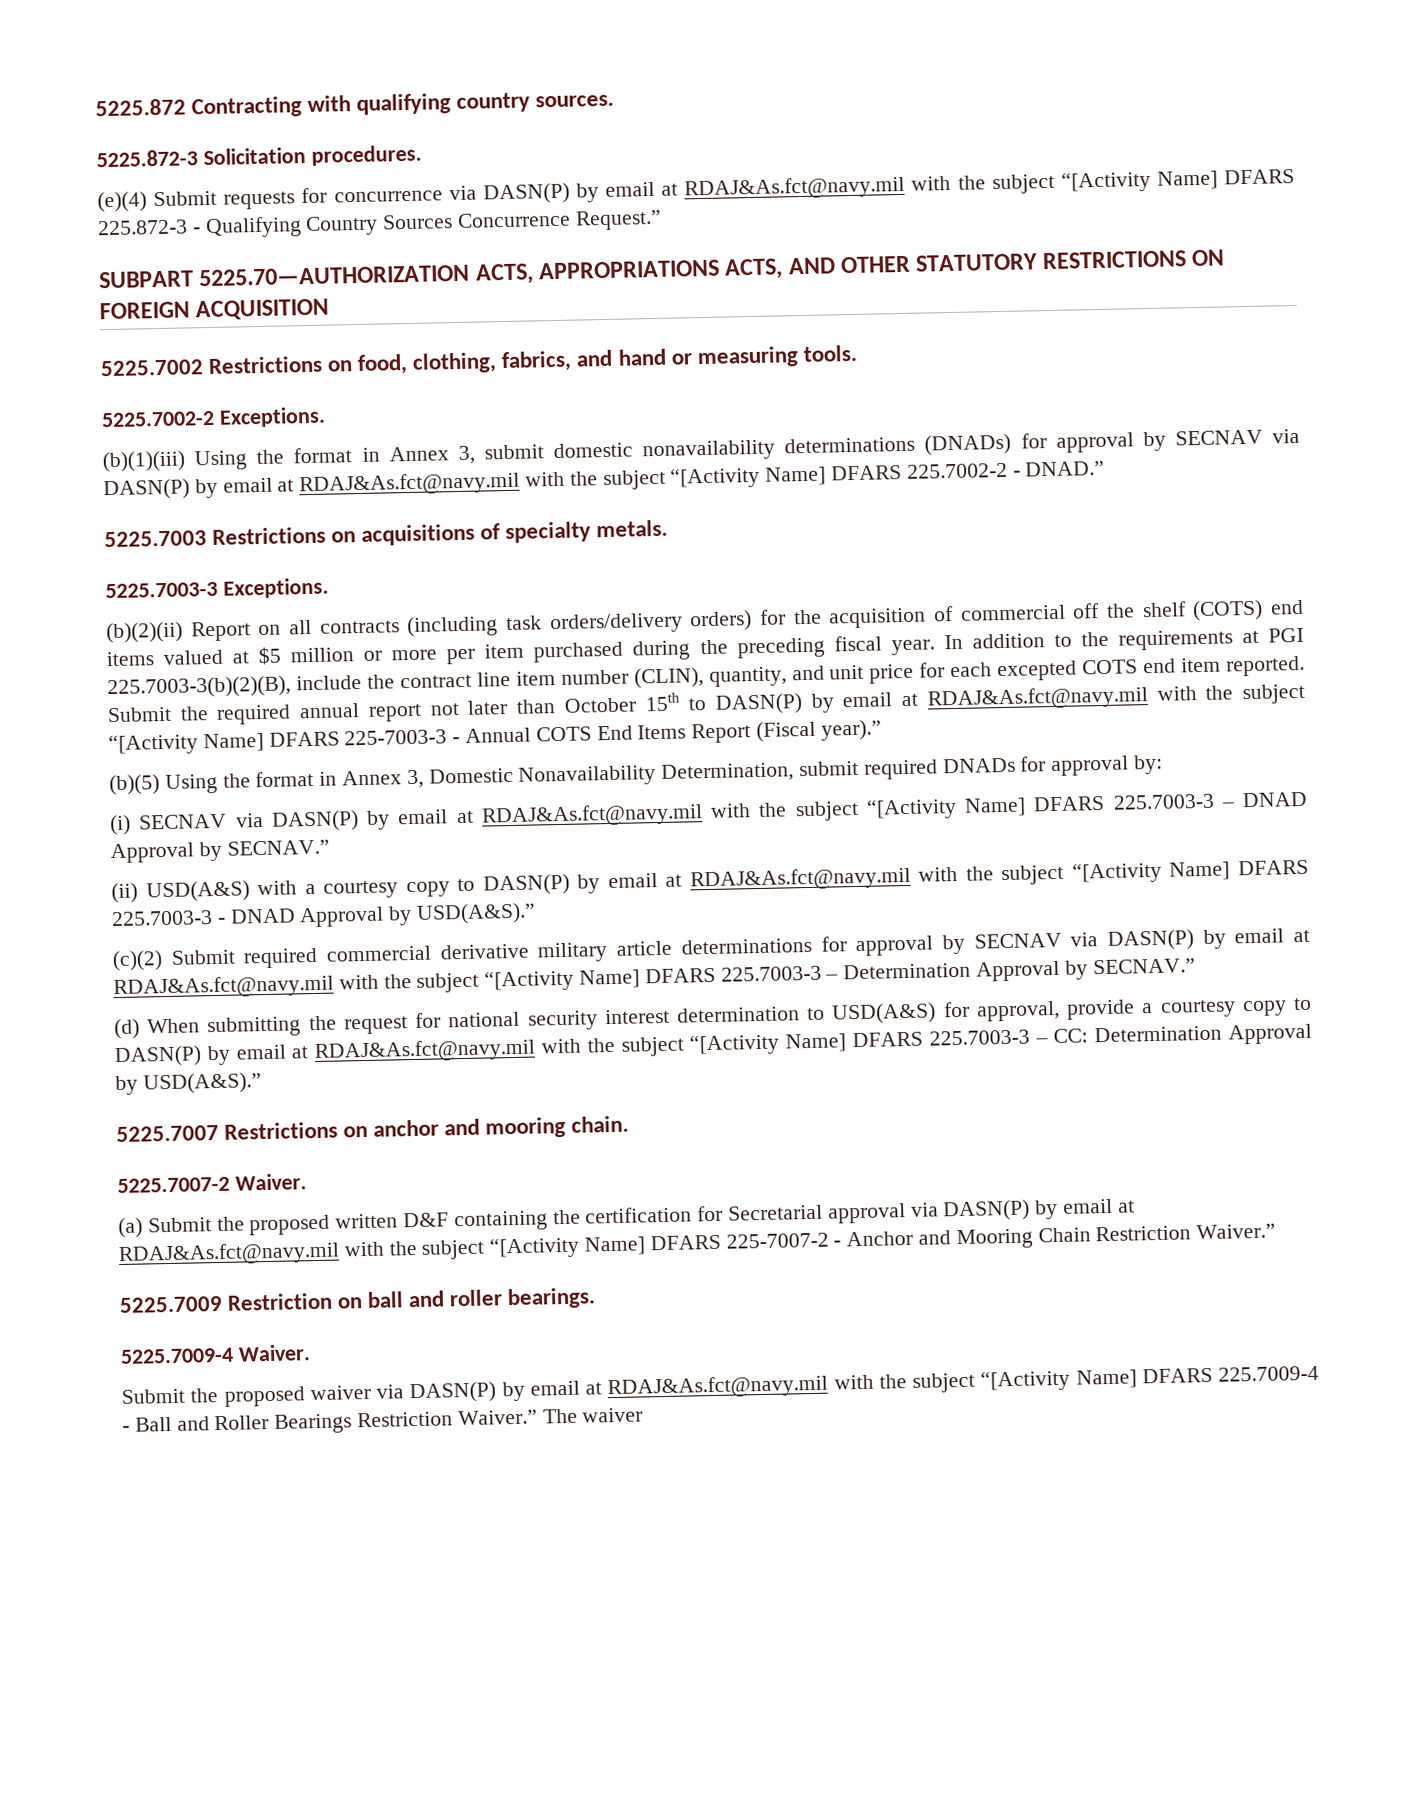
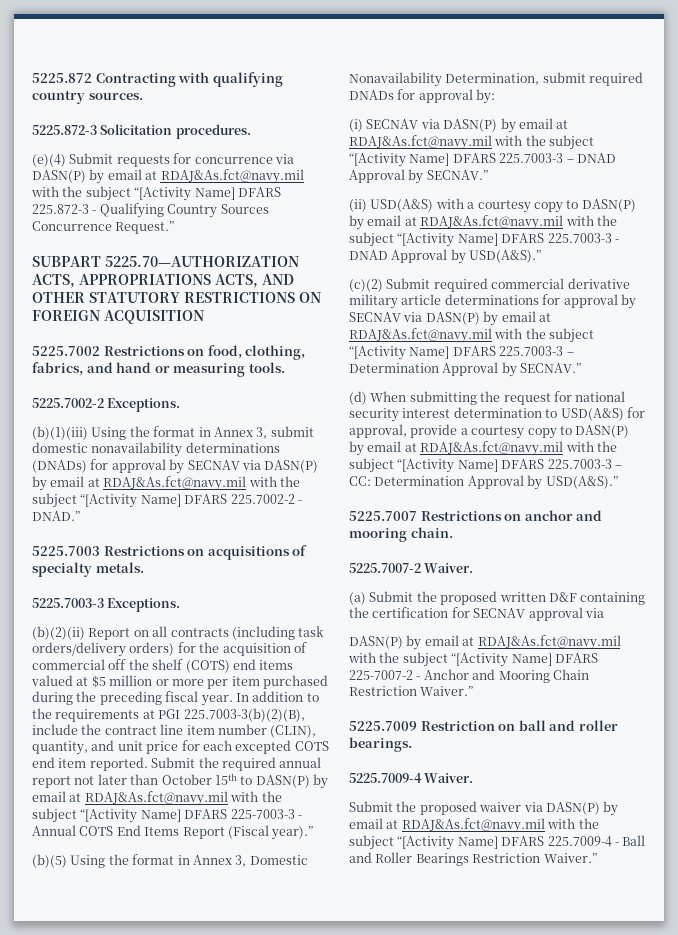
- (a) Submit the proposed written D&F containing the certification for Secretarial approval via DASN(P) by email at RDAJ&As.fct@navy.mil with the subject “[Activity Name] DFARS 225-7007-2 - Anchor and Mooring Chain Restriction Waiver.”
+ (a) Submit the proposed written D&F containing the certification for SECNAV approval via
+ DASN(P) by email at RDAJ&As.fct@navy.mil with the subject “[Activity Name] DFARS 225-7007-2 - Anchor and Mooring Chain Restriction Waiver.”
- The waiver

